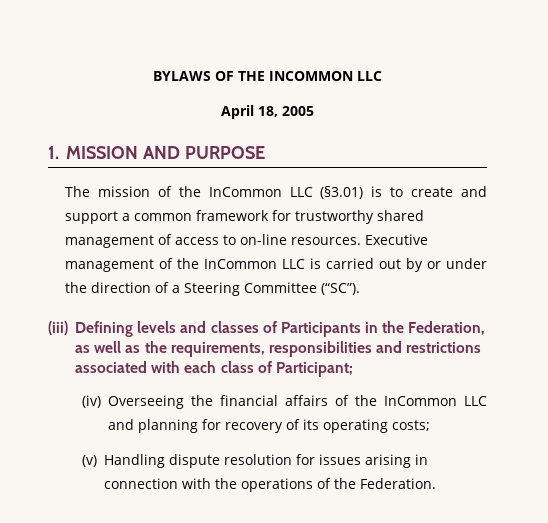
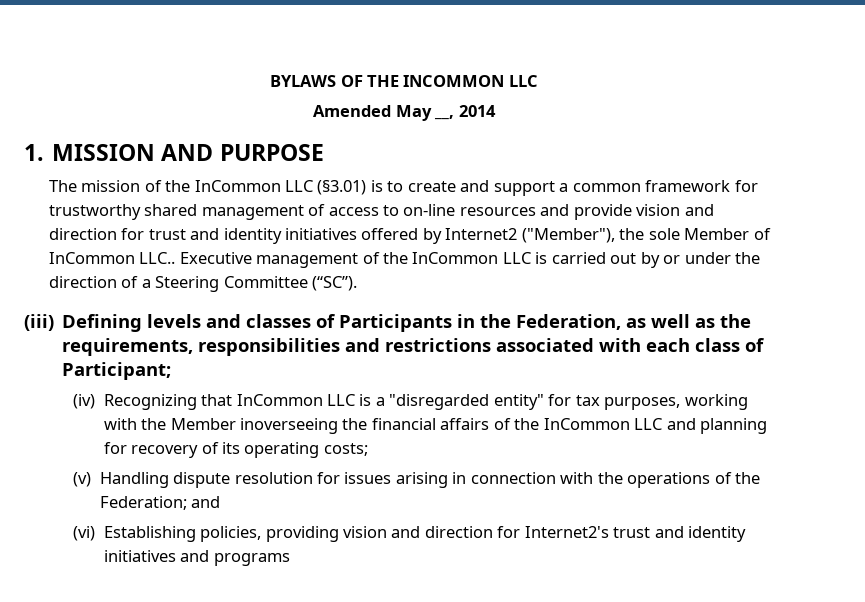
- April 18, 2005
+ Amended May __, 2014
- The mission of the InCommon LLC (§3.01) is to create and support a common framework for trustworthy shared management of access to on-line resources.
+ The mission of the InCommon LLC (§3.01) is to create and support a common framework for trustworthy shared management of access to on-line resources and provide vision and direction for trust and identity initiatives offered by Internet2 ("Member"), the sole Member of InCommon LLC..
- (iv) Overseeing the financial affairs of the InCommon LLC and planning for recovery of its operating costs;
+ (iv) Recognizing that InCommon LLC is a "disregarded entity" for tax purposes, working with the Member inoverseeing the financial affairs of the InCommon LLC and planning for recovery of its operating costs;
- (v) Handling dispute resolution for issues arising in connection with the operations of the Federation.
+ (v) Handling dispute resolution for issues arising in connection with the operations of the Federation; and
+ (vi) Establishing policies, providing vision and direction for Internet2's trust and identity initiatives and programs

